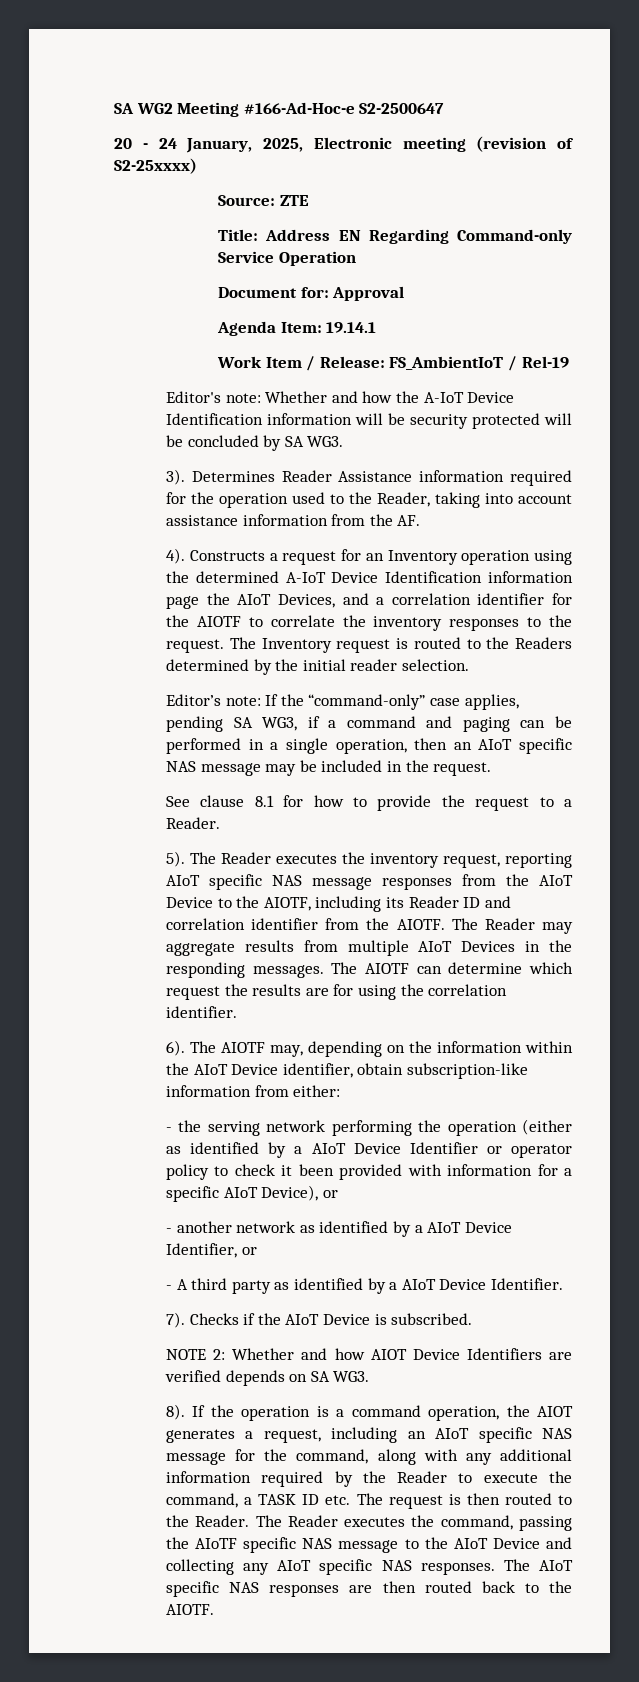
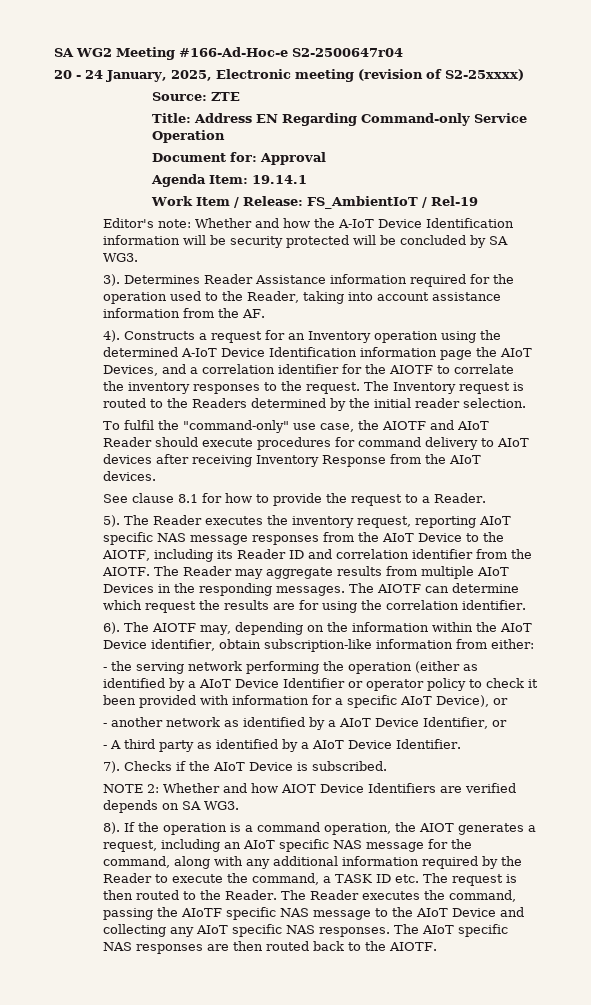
- SA WG2 Meeting #166-Ad-Hoc-e S2-2500647
+ SA WG2 Meeting #166-Ad-Hoc-e S2-2500647r04
- Editor’s note: If the “command-only” case applies, pending SA WG3, if a command and paging can be performed in a single operation, then an AIoT specific NAS message may be included in the request.
+ To fulfil the "command-only" use case, the AIOTF and AIoT Reader should execute procedures for command delivery to AIoT devices after receiving Inventory Response from the AIoT devices.

